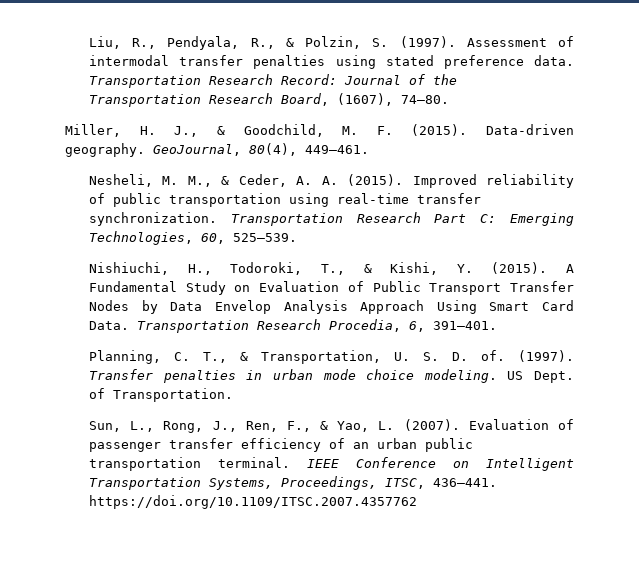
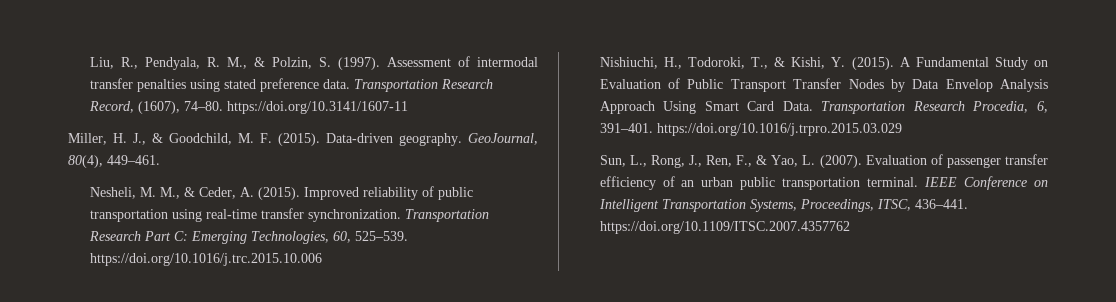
- Liu, R., Pendyala, R., & Polzin, S. (1997).
+ Liu, R., Pendyala, R. M., & Polzin, S. (1997).
- Transportation Research Record: Journal of the Transportation Research Board, (1607), 74–80.
+ Transportation Research Record, (1607), 74–80. https://doi.org/10.3141/1607-11
- Nesheli, M. M., & Ceder, A. A. (2015).
+ Nesheli, M. M., & Ceder, A. (2015).
- Transportation Research Part C: Emerging Technologies, 60, 525–539.
+ Transportation Research Part C: Emerging Technologies, 60, 525–539. https://doi.org/10.1016/j.trc.2015.10.006
- Transportation Research Procedia, 6, 391–401.
- Planning, C. T., & Transportation, U. S. D. of. (1997). Transfer penalties in urban mode choice modeling. US Dept. of Transportation.
+ Transportation Research Procedia, 6, 391–401. https://doi.org/10.1016/j.trpro.2015.03.029

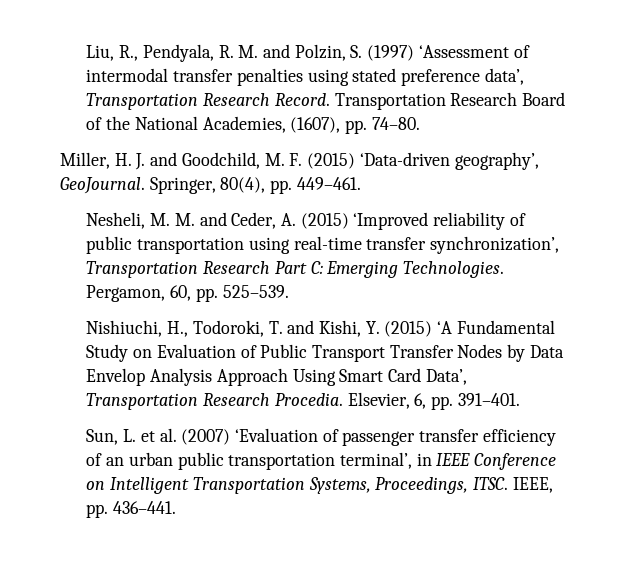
- Liu, R., Pendyala, R. M., & Polzin, S. (1997). Assessment of intermodal transfer penalties using stated preference data. Transportation Research Record, (1607), 74–80. https://doi.org/10.3141/1607-11
+ Liu, R., Pendyala, R. M. and Polzin, S. (1997) ‘Assessment of intermodal transfer penalties using stated preference data’, Transportation Research Record. Transportation Research Board of the National Academies, (1607), pp. 74–80.
- Miller, H. J., & Goodchild, M. F. (2015). Data-driven geography. GeoJournal, 80(4), 449–461.
- Nesheli, M. M., & Ceder, A. (2015). Improved reliability of public transportation using real-time transfer synchronization. Transportation Research Part C: Emerging Technologies, 60, 525–539. https://doi.org/10.1016/j.trc.2015.10.006
+ Miller, H. J. and Goodchild, M. F. (2015) ‘Data-driven geography’, GeoJournal. Springer, 80(4), pp. 449–461.
+ Nesheli, M. M. and Ceder, A. (2015) ‘Improved reliability of public transportation using real-time transfer synchronization’, Transportation Research Part C: Emerging Technologies. Pergamon, 60, pp. 525–539.
- Nishiuchi, H., Todoroki, T., & Kishi, Y. (2015). A Fundamental Study on Evaluation of Public Transport Transfer Nodes by Data Envelop Analysis Approach Using Smart Card Data. Transportation Research Procedia, 6, 391–401. https://doi.org/10.1016/j.trpro.2015.03.029
+ Nishiuchi, H., Todoroki, T. and Kishi, Y. (2015) ‘A Fundamental Study on Evaluation of Public Transport Transfer Nodes by Data Envelop Analysis Approach Using Smart Card Data’, Transportation Research Procedia. Elsevier, 6, pp. 391–401.
- Sun, L., Rong, J., Ren, F., & Yao, L. (2007). Evaluation of passenger transfer efficiency of an urban public transportation terminal. IEEE Conference on Intelligent Transportation Systems, Proceedings, ITSC, 436–441. https://doi.org/10.1109/ITSC.2007.4357762
+ Sun, L. et al. (2007) ‘Evaluation of passenger transfer efficiency of an urban public transportation terminal’, in IEEE Conference on Intelligent Transportation Systems, Proceedings, ITSC. IEEE, pp. 436–441.

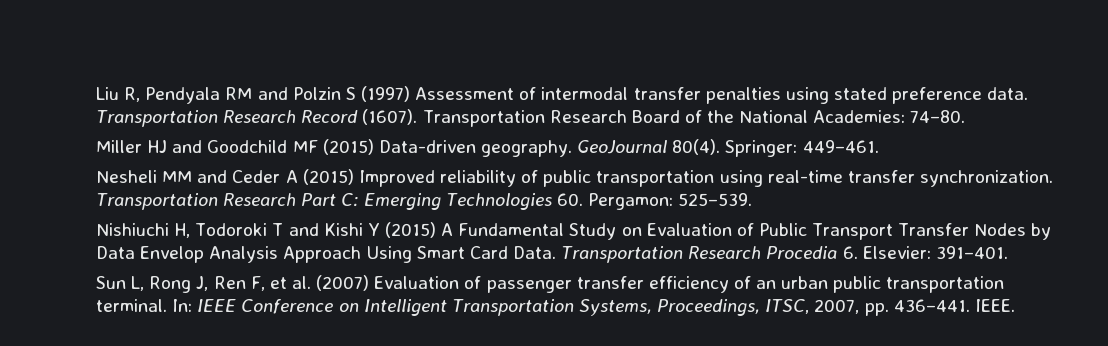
- Liu, R., Pendyala, R. M. and Polzin, S. (1997) ‘Assessment of intermodal transfer penalties using stated preference data’, Transportation Research Record.
+ Liu R, Pendyala RM and Polzin S (1997) Assessment of intermodal transfer penalties using stated preference data. Transportation Research Record (1607).
- Transportation Research Board of the National Academies, (1607), pp. 74–80.
- Miller, H. J. and Goodchild, M. F. (2015) ‘Data-driven geography’, GeoJournal. Springer, 80(4), pp. 449–461.
- Nesheli, M. M. and Ceder, A. (2015) ‘Improved reliability of public transportation using real-time transfer synchronization’, Transportation Research Part C: Emerging Technologies. Pergamon, 60, pp. 525–539.
- Nishiuchi, H., Todoroki, T. and Kishi, Y. (2015) ‘A Fundamental Study on Evaluation of Public Transport Transfer Nodes by Data Envelop Analysis Approach Using Smart Card Data’, Transportation Research Procedia. Elsevier, 6, pp. 391–401.
- Sun, L. et al. (2007) ‘Evaluation of passenger transfer efficiency of an urban public transportation terminal’, in IEEE Conference on Intelligent Transportation Systems, Proceedings, ITSC. IEEE, pp. 436–441.
+ Transportation Research Board of the National Academies: 74–80.
+ Miller HJ and Goodchild MF (2015) Data-driven geography. GeoJournal 80(4). Springer: 449–461.
+ Nesheli MM and Ceder A (2015) Improved reliability of public transportation using real-time transfer synchronization. Transportation Research Part C: Emerging Technologies 60. Pergamon: 525–539.
+ Nishiuchi H, Todoroki T and Kishi Y (2015) A Fundamental Study on Evaluation of Public Transport Transfer Nodes by Data Envelop Analysis Approach Using Smart Card Data. Transportation Research Procedia 6. Elsevier: 391–401.
+ Sun L, Rong J, Ren F, et al. (2007) Evaluation of passenger transfer efficiency of an urban public transportation terminal. In: IEEE Conference on Intelligent Transportation Systems, Proceedings, ITSC, 2007, pp. 436–441.
+ IEEE.

